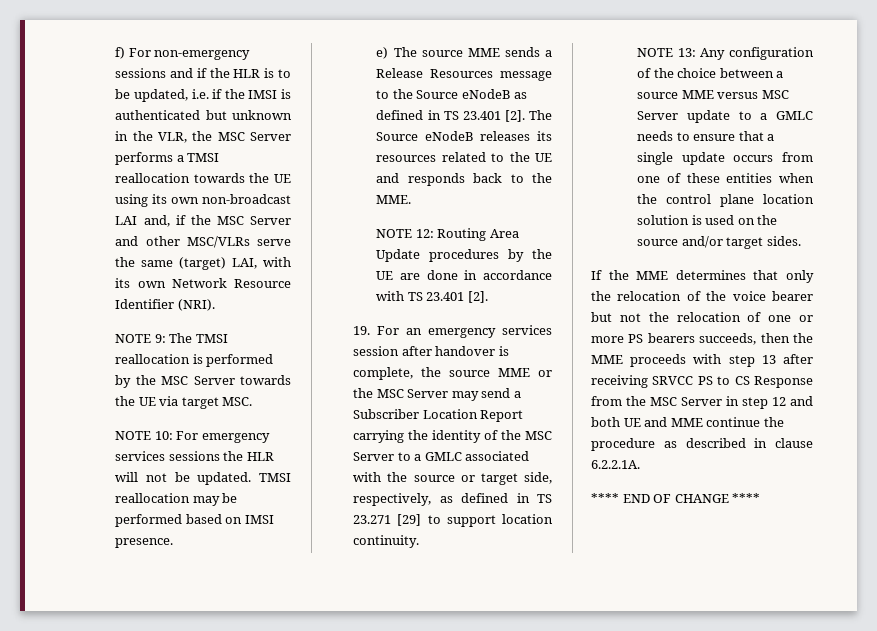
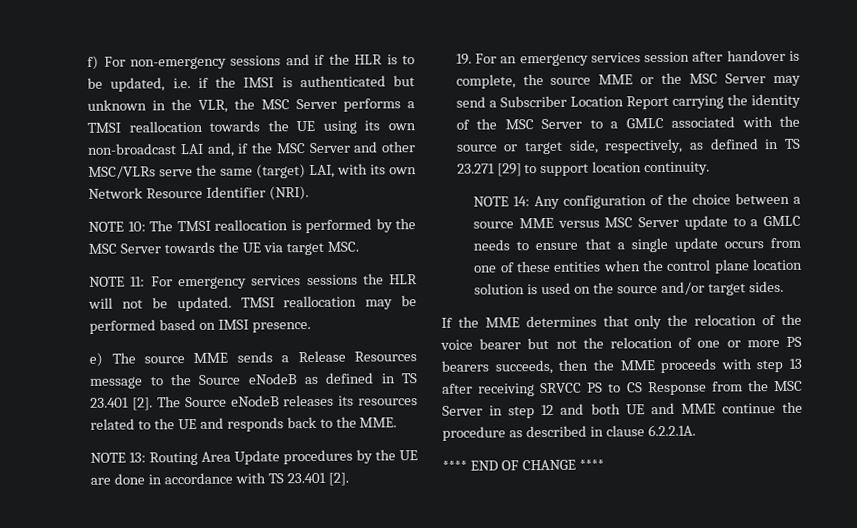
- NOTE 9: The TMSI reallocation is performed by the MSC Server towards the UE via target MSC.
+ NOTE 10: The TMSI reallocation is performed by the MSC Server towards the UE via target MSC.
- NOTE 10: For emergency services sessions the HLR will not be updated.
+ NOTE 11: For emergency services sessions the HLR will not be updated.
- NOTE 12: Routing Area Update procedures by the UE are done in accordance with TS 23.401 [2].
+ NOTE 13: Routing Area Update procedures by the UE are done in accordance with TS 23.401 [2].
- NOTE 13: Any configuration of the choice between a source MME versus MSC Server update to a GMLC needs to ensure that a single update occurs from one of these entities when the control plane location solution is used on the source and/or target sides.
+ NOTE 14: Any configuration of the choice between a source MME versus MSC Server update to a GMLC needs to ensure that a single update occurs from one of these entities when the control plane location solution is used on the source and/or target sides.

